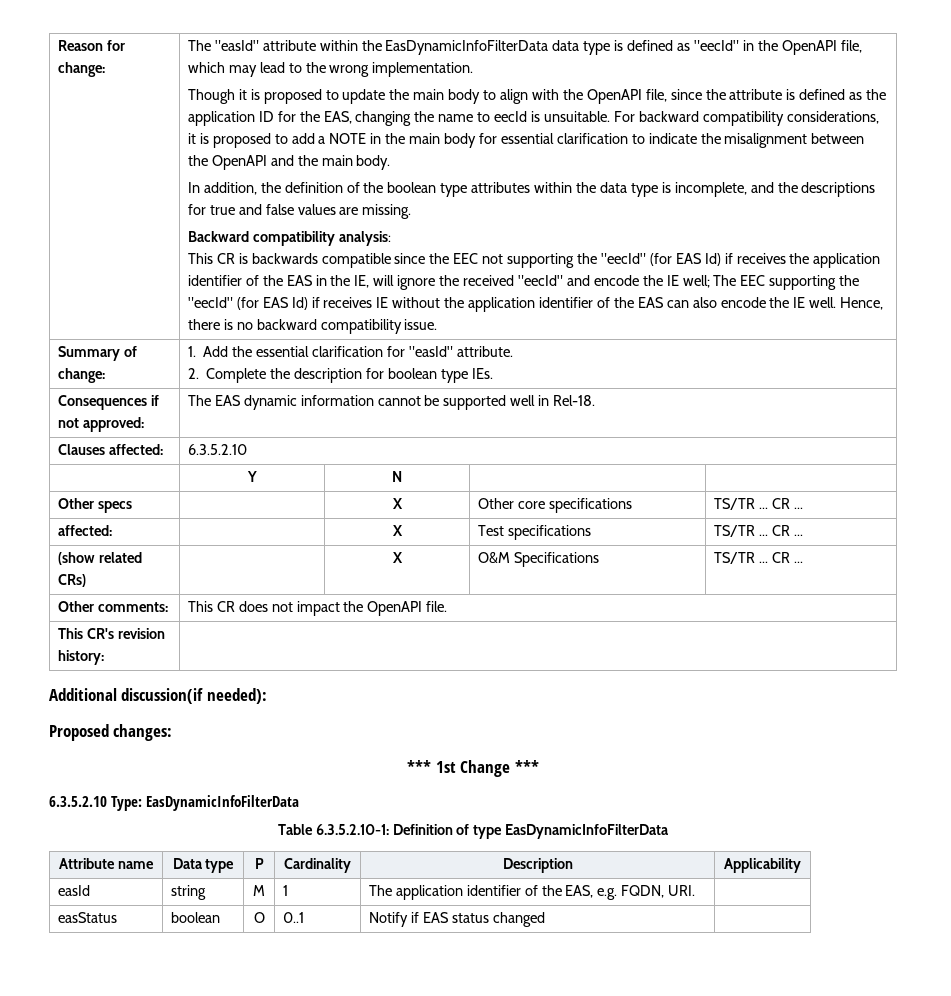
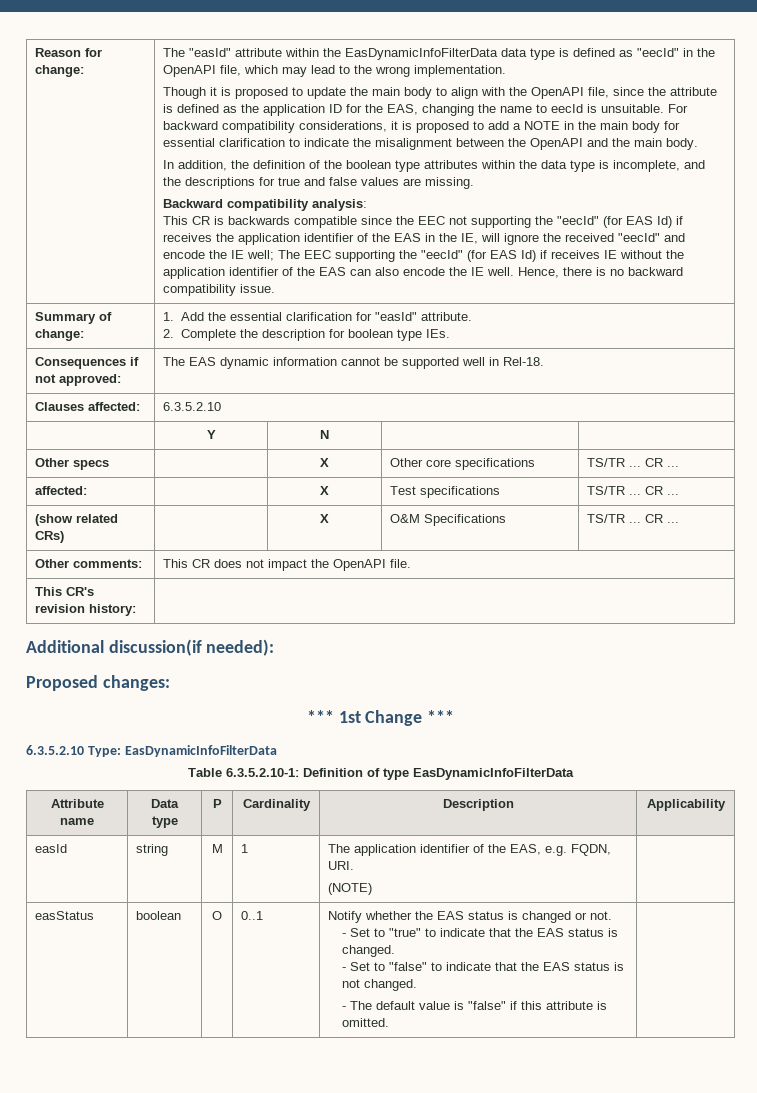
- easId | string | M | 1 | The application identifier of the EAS, e.g. FQDN, URI. |
+ easId | string | M | 1 | The application identifier of the EAS, e.g. FQDN, URI.
+ (NOTE) |
- Notify if EAS status changed
+ Notify whether the EAS status is changed or not.
+ - Set to "true" to indicate that the EAS status is changed.
+ - Set to "false" to indicate that the EAS status is not changed.
+ - The default value is "false" if this attribute is omitted.

